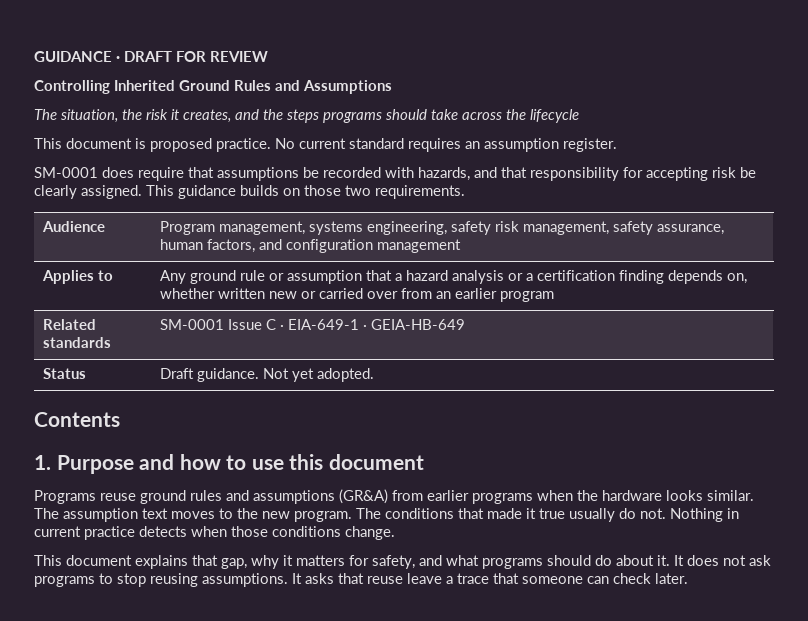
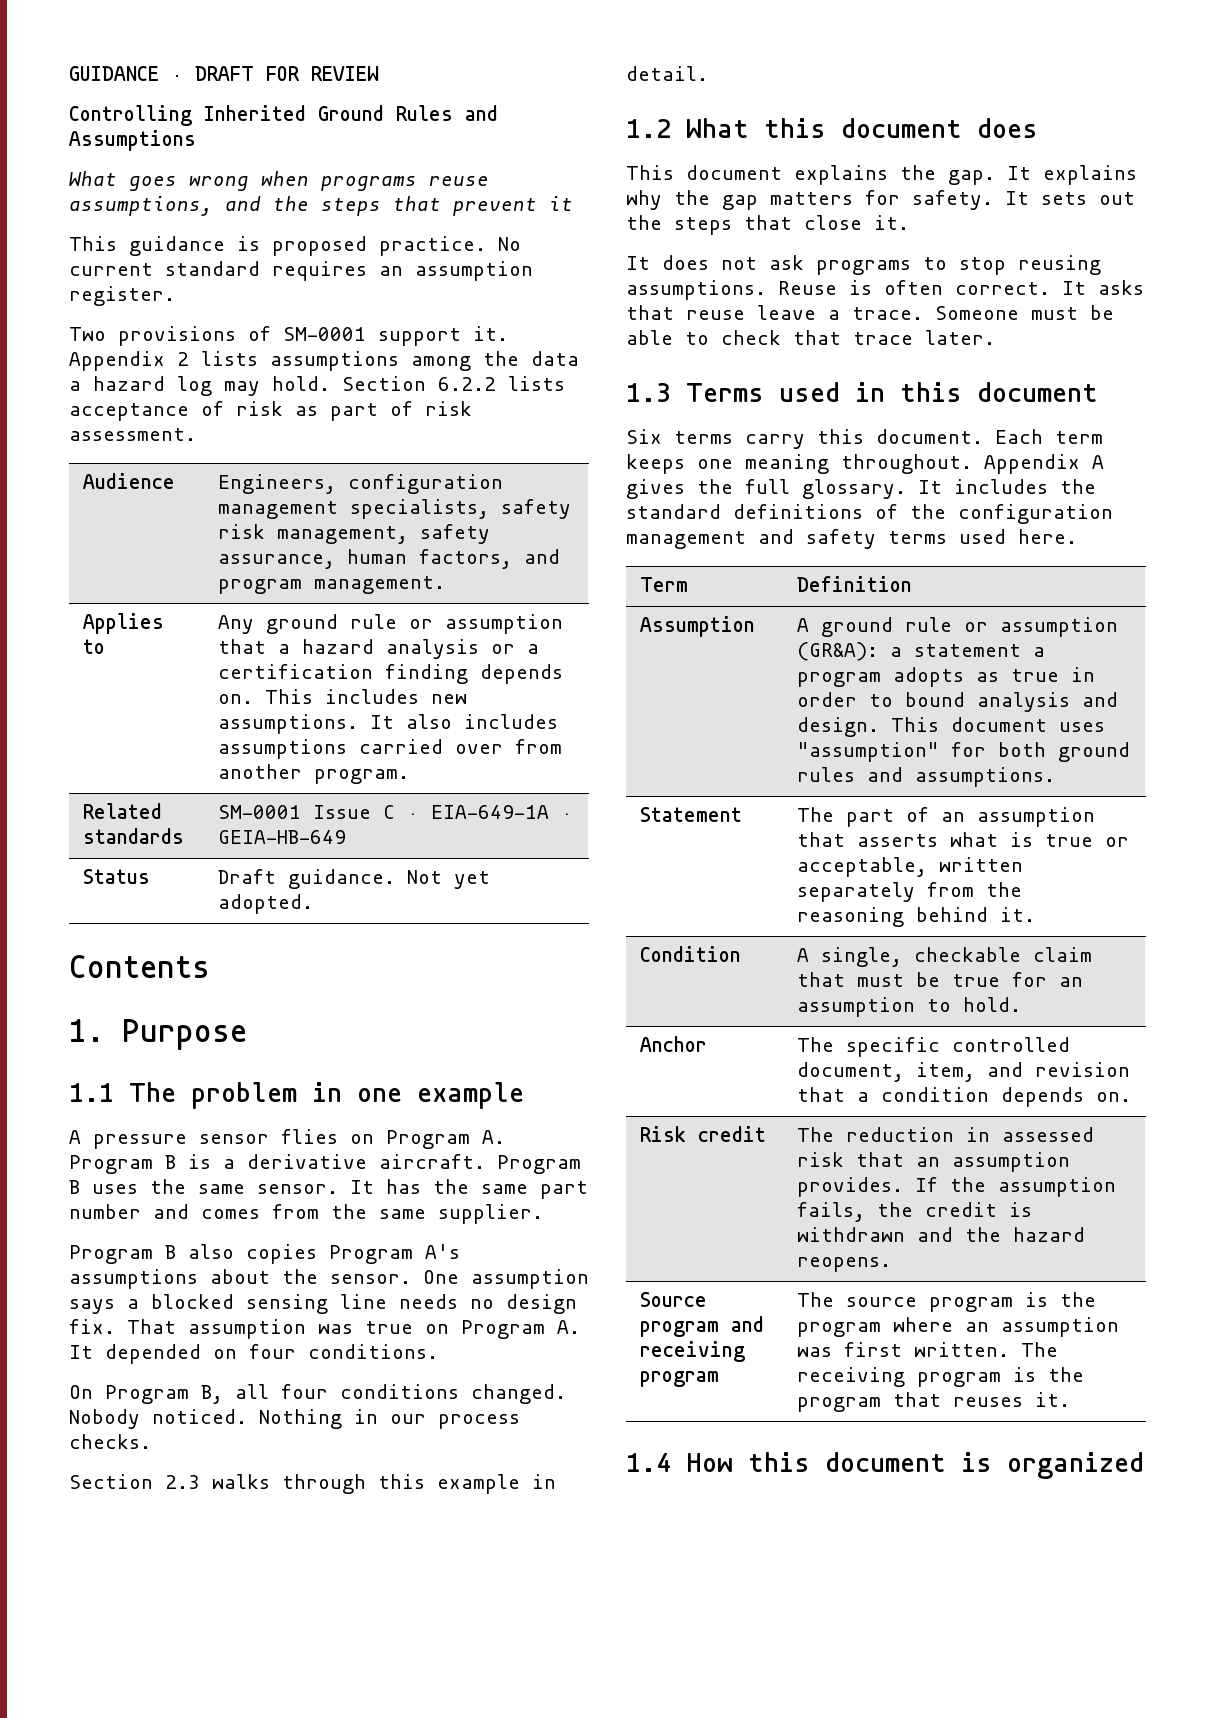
- The situation, the risk it creates, and the steps programs should take across the lifecycle
- This document is proposed practice.
+ What goes wrong when programs reuse assumptions, and the steps that prevent it
+ This guidance is proposed practice.
- SM-0001 does require that assumptions be recorded with hazards, and that responsibility for accepting risk be clearly assigned. This guidance builds on those two requirements.
- Audience | Program management, systems engineering, safety risk management, safety assurance, human factors, and configuration management
+ Two provisions of SM-0001 support it. Appendix 2 lists assumptions among the data a hazard log may hold. Section 6.2.2 lists acceptance of risk as part of risk assessment.
+ Audience | Engineers, configuration management specialists, safety risk management, safety assurance, human factors, and program management.
- Applies to | Any ground rule or assumption that a hazard analysis or a certification finding depends on, whether written new or carried over from an earlier program
+ Applies to | Any ground rule or assumption that a hazard analysis or a certification finding depends on. This includes new assumptions. It also includes assumptions carried over from another program.
- Related standards | SM-0001 Issue C · EIA-649-1 · GEIA-HB-649
+ Related standards | SM-0001 Issue C · EIA-649-1A · GEIA-HB-649
- 1. Purpose and how to use this document
- Programs reuse ground rules and assumptions (GR&A) from earlier programs when the hardware looks similar. The assumption text moves to the new program. The conditions that made it true usually do not. Nothing in current practice detects when those conditions change.
- This document explains that gap, why it matters for safety, and what programs should do about it. It does not ask programs to stop reusing assumptions.
+ 1. Purpose
+ 1.1 The problem in one example
+ A pressure sensor flies on Program A. Program B is a derivative aircraft. Program B uses the same sensor. It has the same part number and comes from the same supplier.
+ Program B also copies Program A's assumptions about the sensor. One assumption says a blocked sensing line needs no design fix. That assumption was true on Program A. It depended on four conditions.
+ On Program B, all four conditions changed. Nobody noticed. Nothing in our process checks.
+ Section 2.3 walks through this example in detail.
+ 1.2 What this document does
+ This document explains the gap. It explains why the gap matters for safety. It sets out the steps that close it.
+ It does not ask programs to stop reusing assumptions.
+ Reuse is often correct.
- It asks that reuse leave a trace that someone can check later.
+ It asks that reuse leave a trace. Someone must be able to check that trace later.
+ 1.3 Terms used in this document
+ Six terms carry this document. Each term keeps one meaning throughout. Appendix A gives the full glossary. It includes the standard definitions of the configuration management and safety terms used here.
+ Term | Definition
+ Assumption | A ground rule or assumption (GR&A): a statement a program adopts as true in order to bound analysis and design. This document uses "assumption" for both ground rules and assumptions.
+ Statement | The part of an assumption that asserts what is true or acceptable, written separately from the reasoning behind it.
+ Condition | A single, checkable claim that must be true for an assumption to hold.
+ Anchor | The specific controlled document, item, and revision that a condition depends on.
+ Risk credit | The reduction in assessed risk that an assumption provides. If the assumption fails, the credit is withdrawn and the hazard reopens.
+ Source program and receiving program | The source program is the program where an assumption was first written. The receiving program is the program that reuses it.
+ 1.4 How this document is organized

